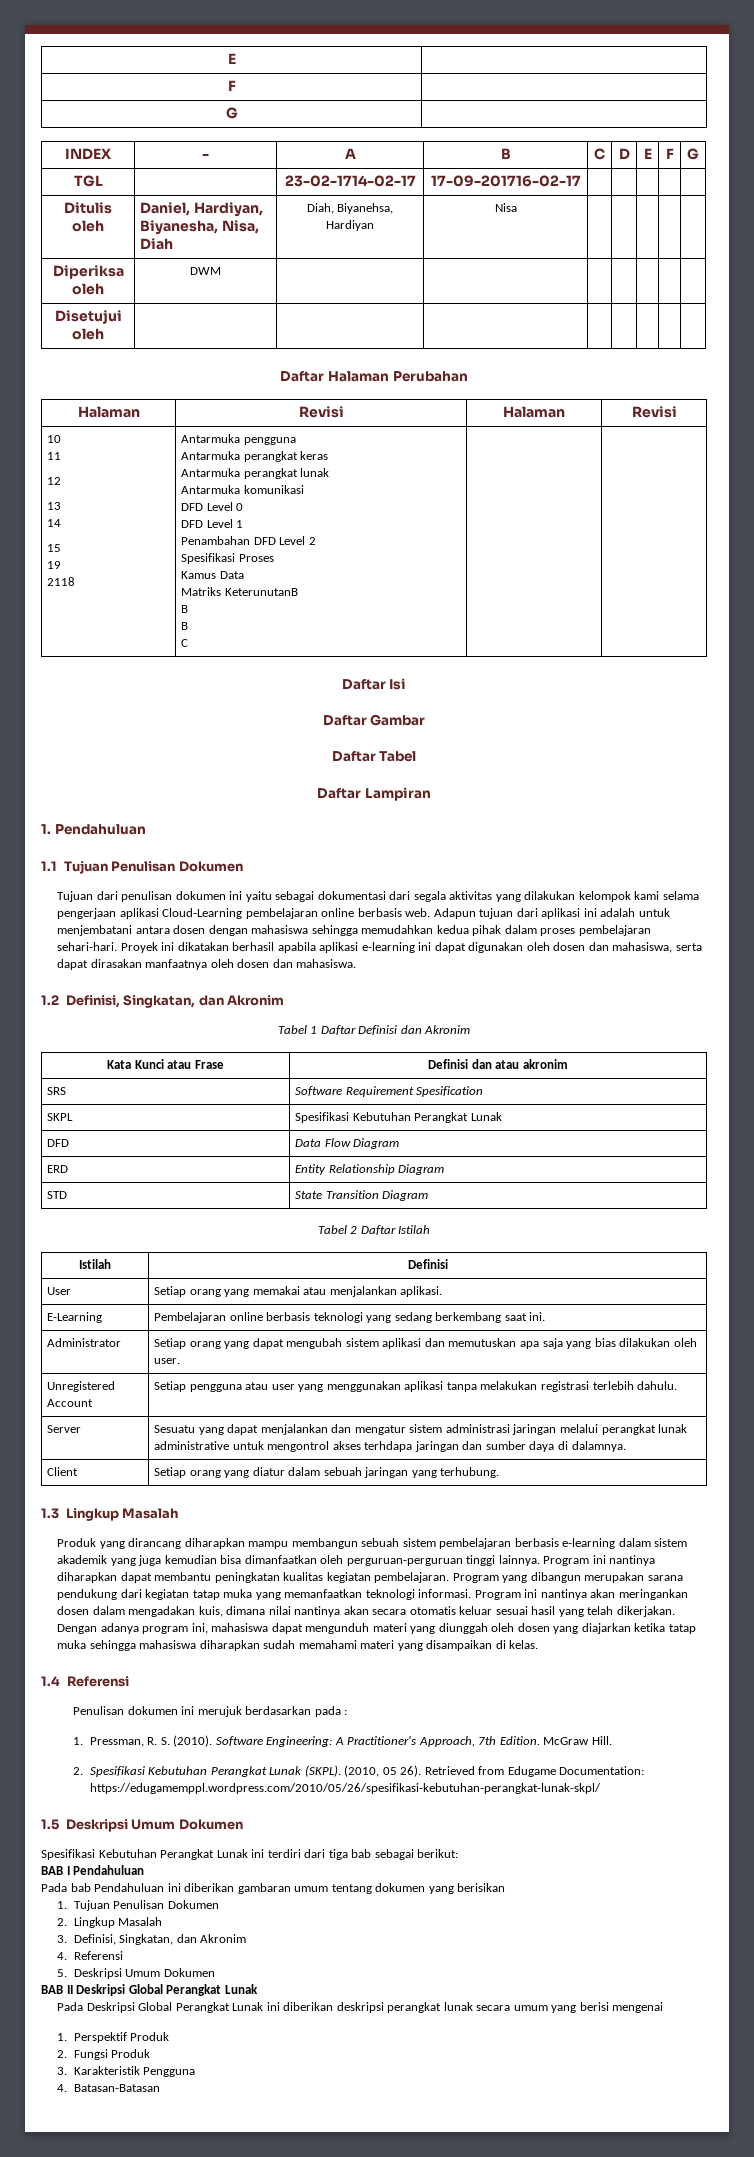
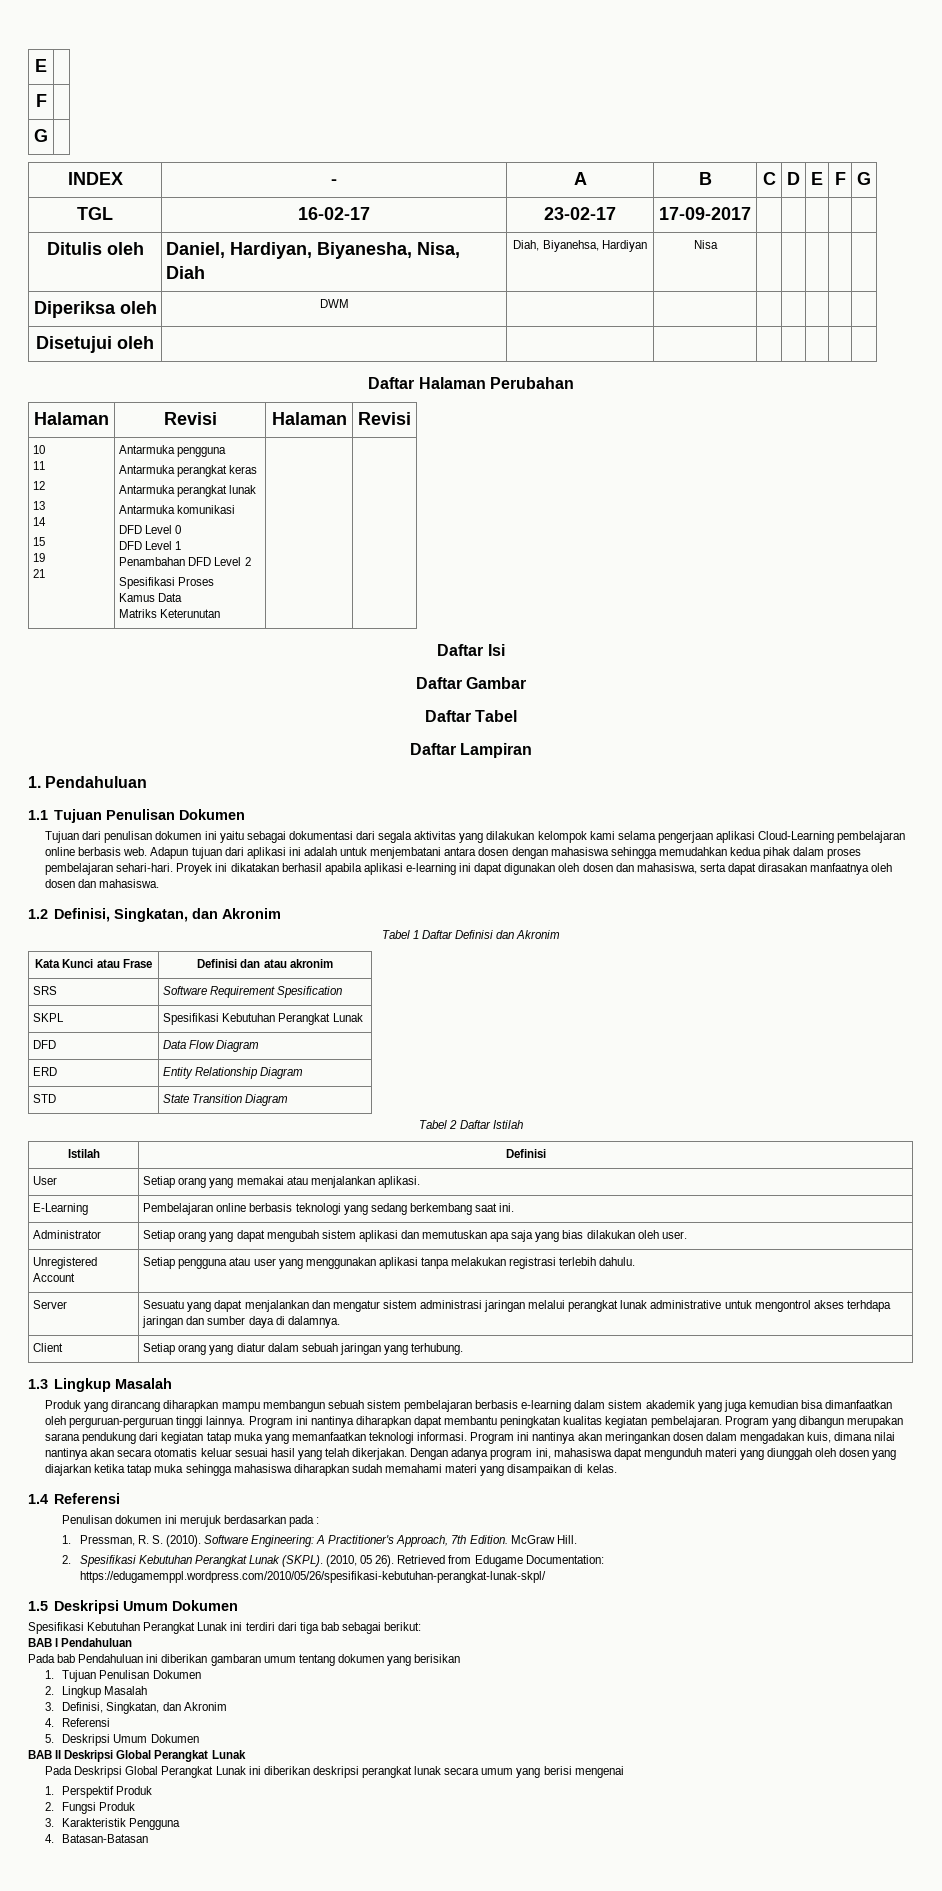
- TGL | | 23-02-1714-02-17 | 17-09-201716-02-17 | | | | |
+ TGL | 16-02-17 | 23-02-17 | 17-09-2017 | | | | |
  10
  11
  12
  13
  14
  15
  19
- 2118 | Antarmuka pengguna
+ 21 | Antarmuka pengguna
  Antarmuka perangkat keras
  Antarmuka perangkat lunak
  Antarmuka komunikasi
  DFD Level 0
  DFD Level 1
  Penambahan DFD Level 2
  Spesifikasi Proses
  Kamus Data
- Matriks KeterunutanB
- B
- B
- C | |
+ Matriks Keterunutan | |

